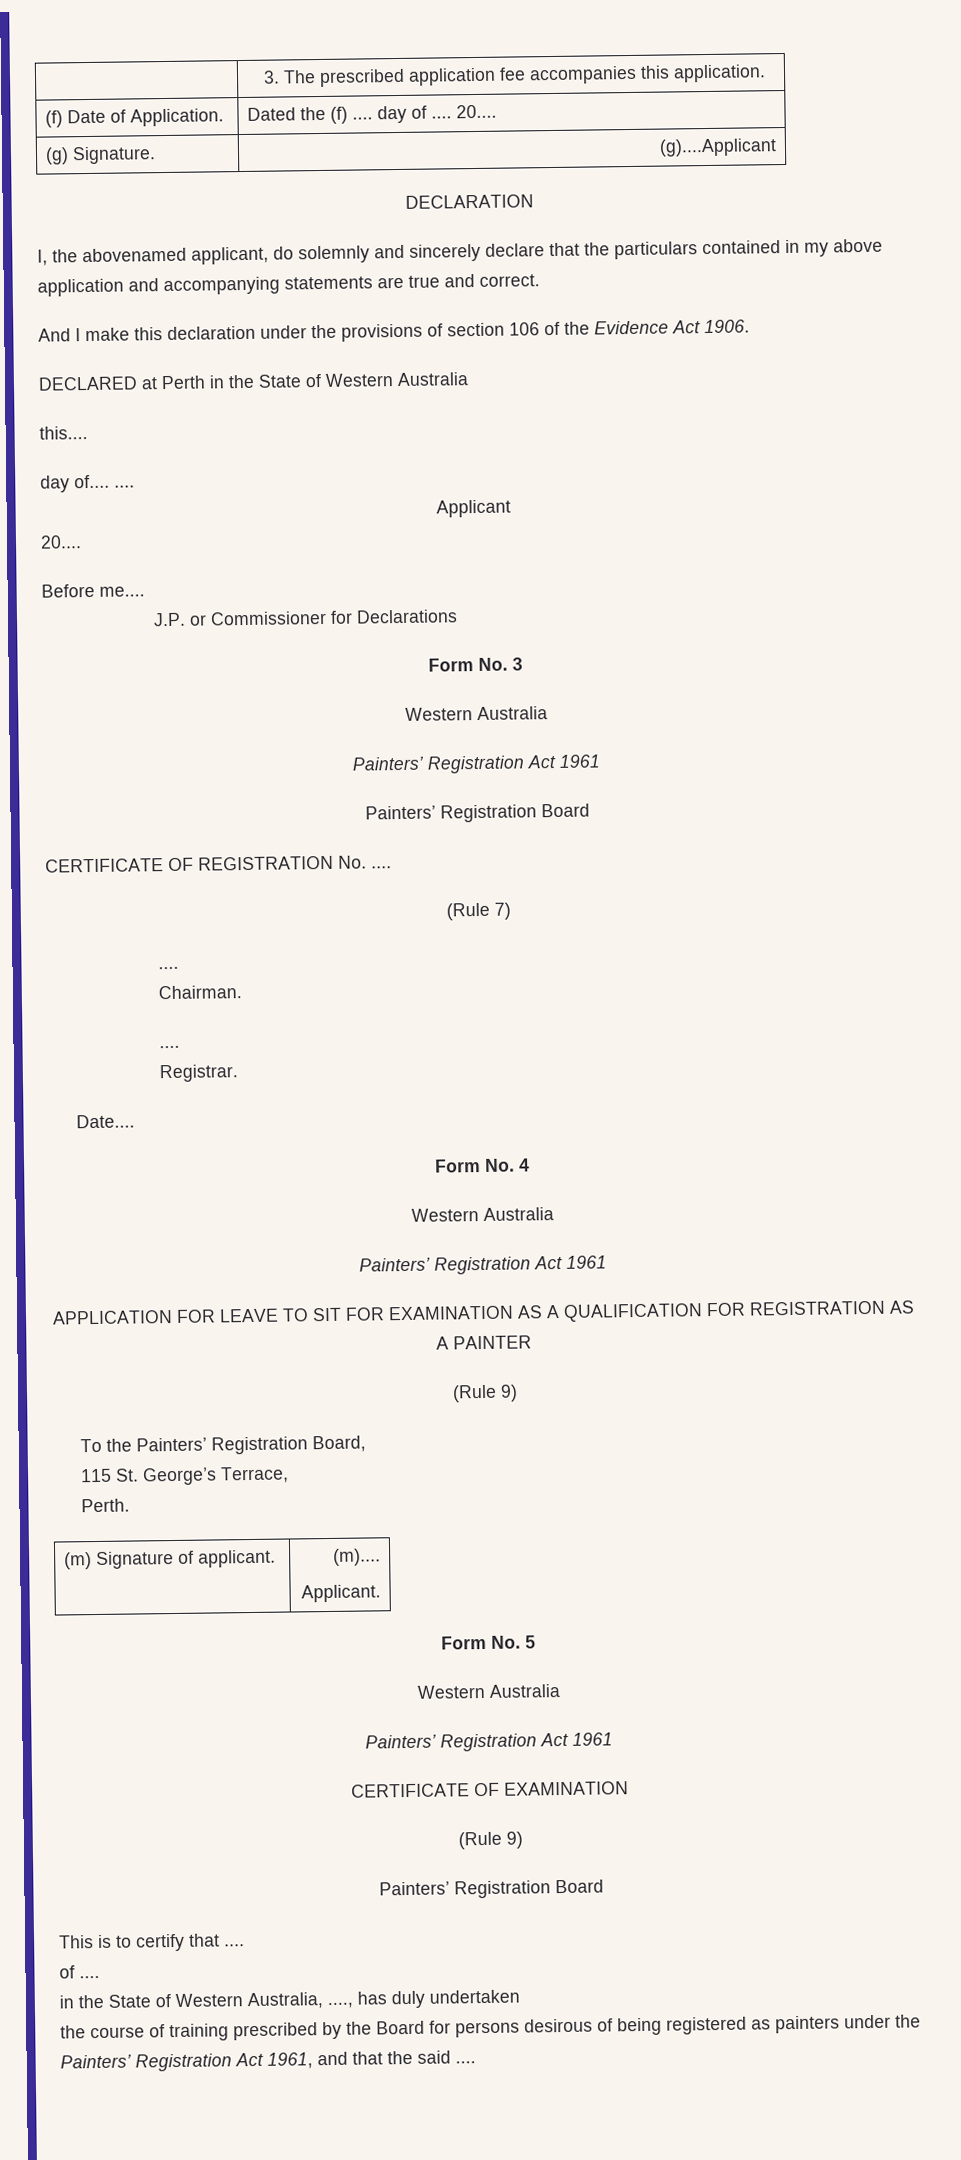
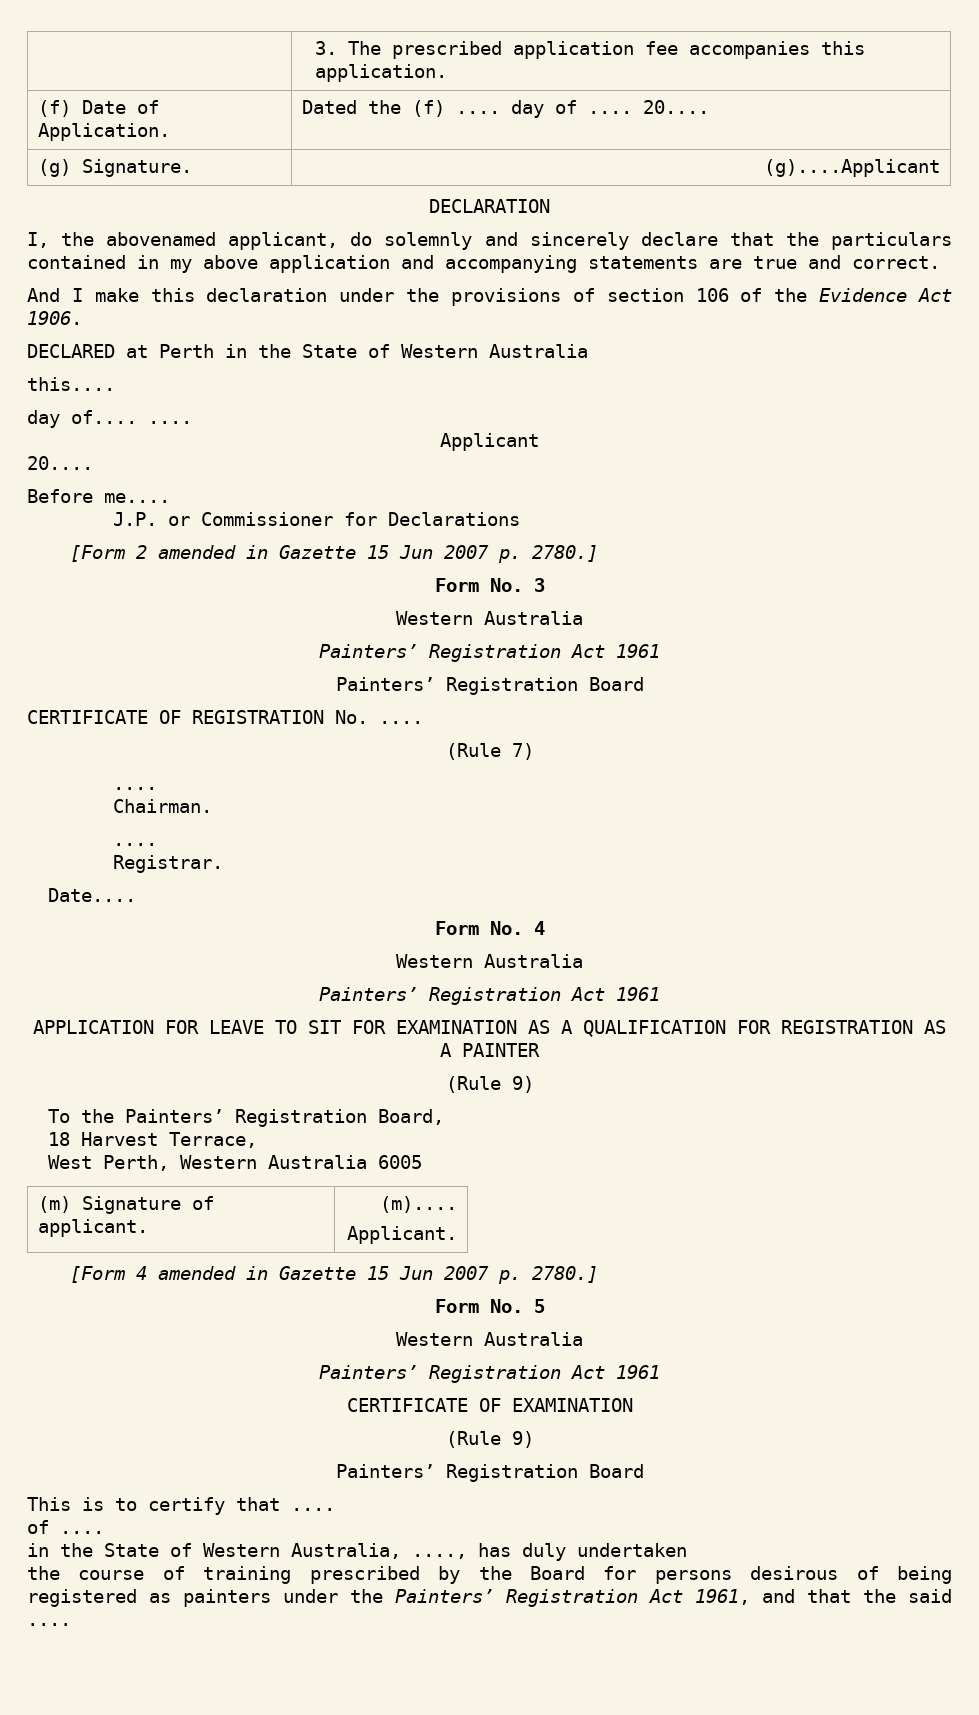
+ [Form 2 amended in Gazette 15 Jun 2007 p. 2780.]
- 115 St. George’s Terrace,
- Perth.
+ 18 Harvest Terrace,
+ West Perth, Western Australia 6005
+ [Form 4 amended in Gazette 15 Jun 2007 p. 2780.]

